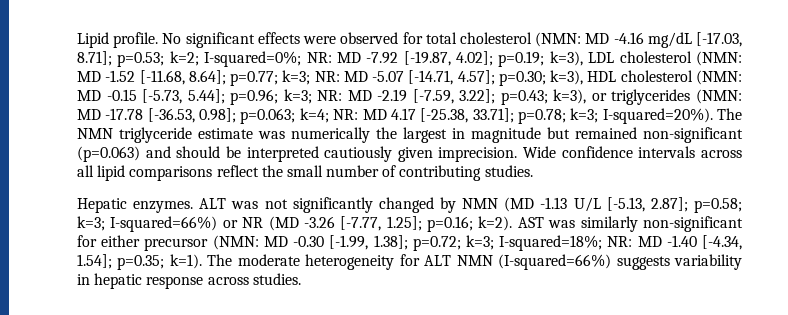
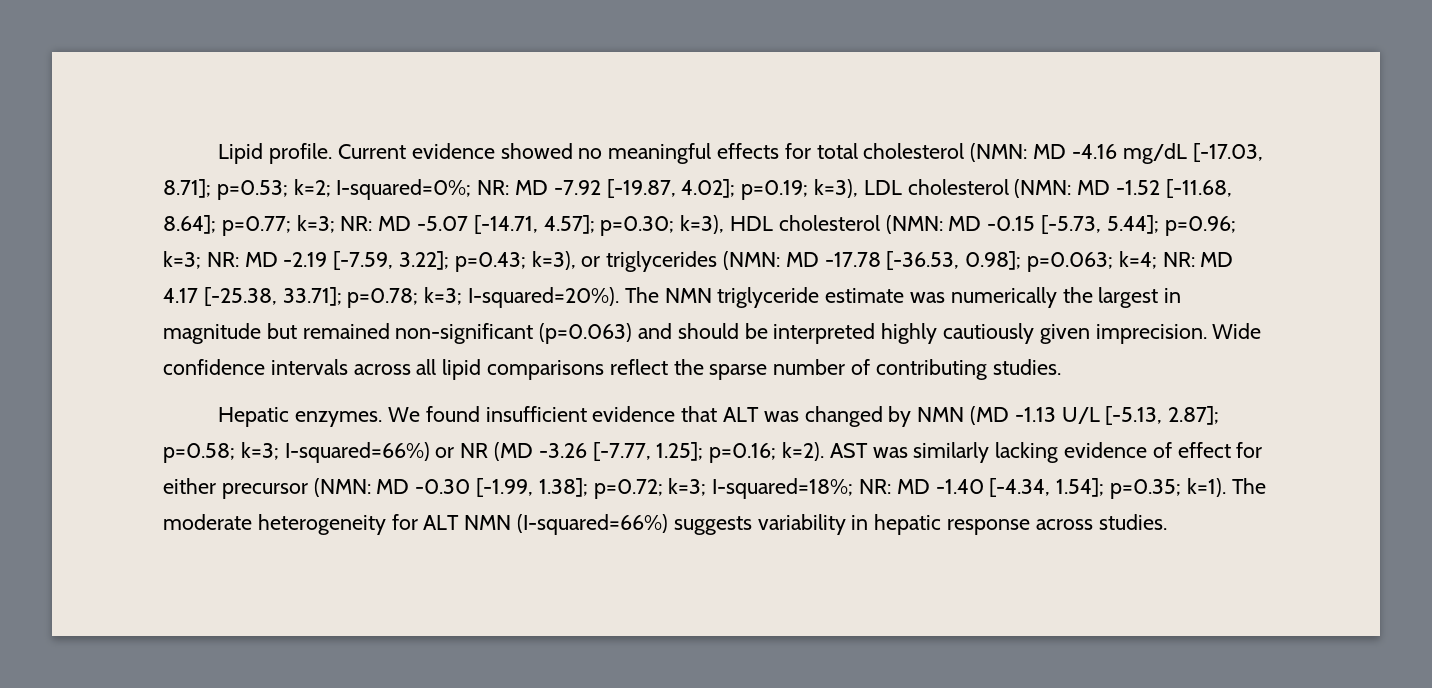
- No significant effects were observed for total cholesterol (NMN:
+ Current evidence showed no meaningful effects for total cholesterol (NMN:
- The NMN triglyceride estimate was numerically the largest in magnitude but remained non-significant (p=0.063) and should be interpreted cautiously given imprecision.
+ The NMN triglyceride estimate was numerically the largest in magnitude but remained non-significant (p=0.063) and should be interpreted highly cautiously given imprecision.
- Wide confidence intervals across all lipid comparisons reflect the small number of contributing studies.
+ Wide confidence intervals across all lipid comparisons reflect the sparse number of contributing studies.
- ALT was not significantly changed by NMN (MD -1.13 U/L [-5.13, 2.87]; p=0.58; k=3; I-squared=66%) or NR (MD -3.26 [-7.77, 1.25]; p=0.16; k=2).
+ We found insufficient evidence that ALT was changed by NMN (MD -1.13 U/L [-5.13, 2.87]; p=0.58; k=3; I-squared=66%) or NR (MD -3.26 [-7.77, 1.25]; p=0.16; k=2).
- AST was similarly non-significant for either precursor (NMN: MD -0.30 [-1.99, 1.38]; p=0.72; k=3; I-squared=18%; NR: MD -1.40 [-4.34, 1.54]; p=0.35; k=1).
+ AST was similarly lacking evidence of effect for either precursor (NMN: MD -0.30 [-1.99, 1.38]; p=0.72; k=3; I-squared=18%; NR: MD -1.40 [-4.34, 1.54]; p=0.35; k=1).

